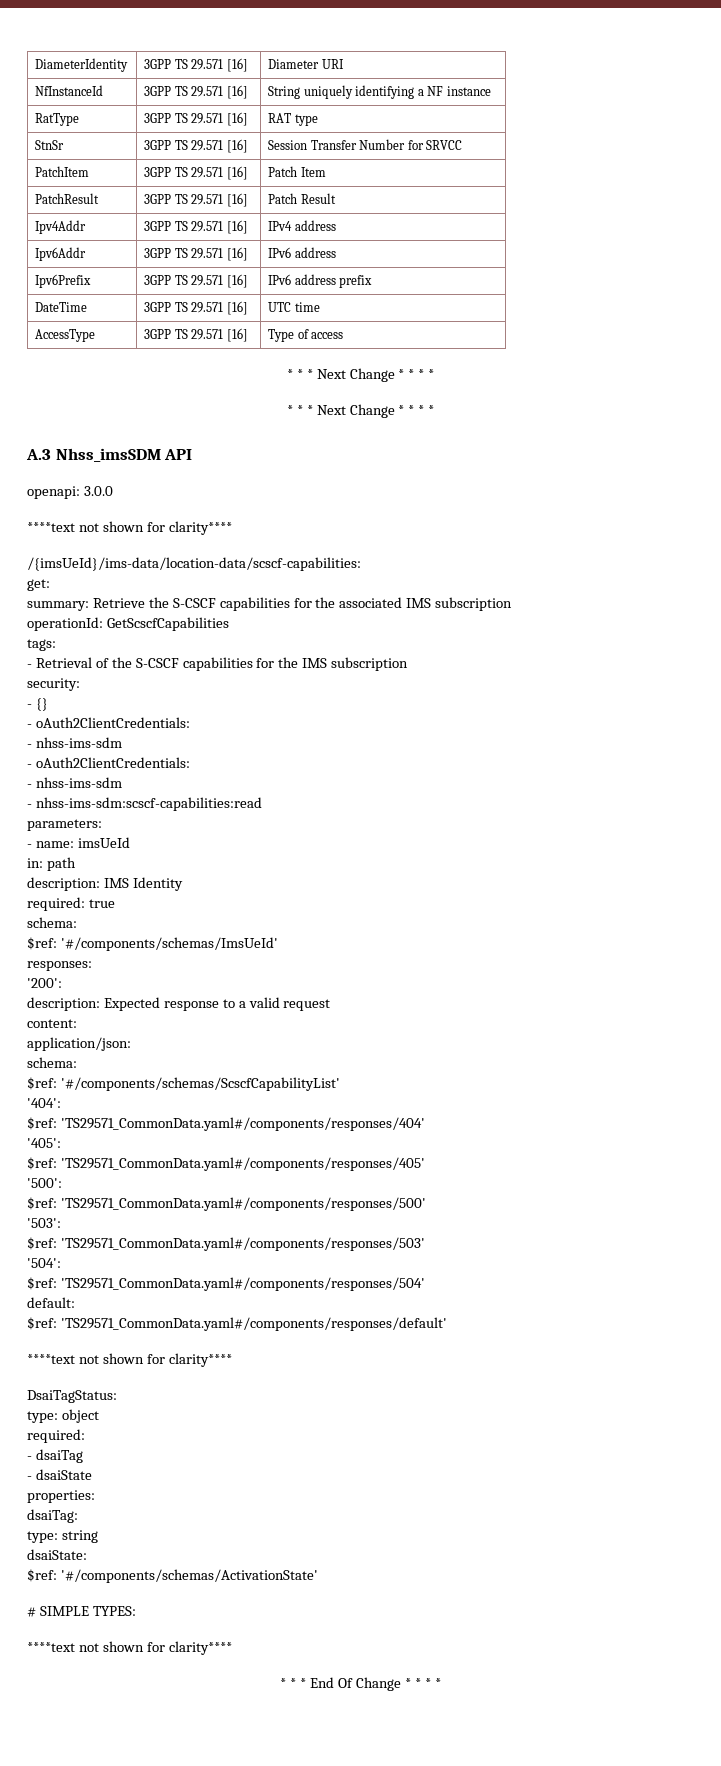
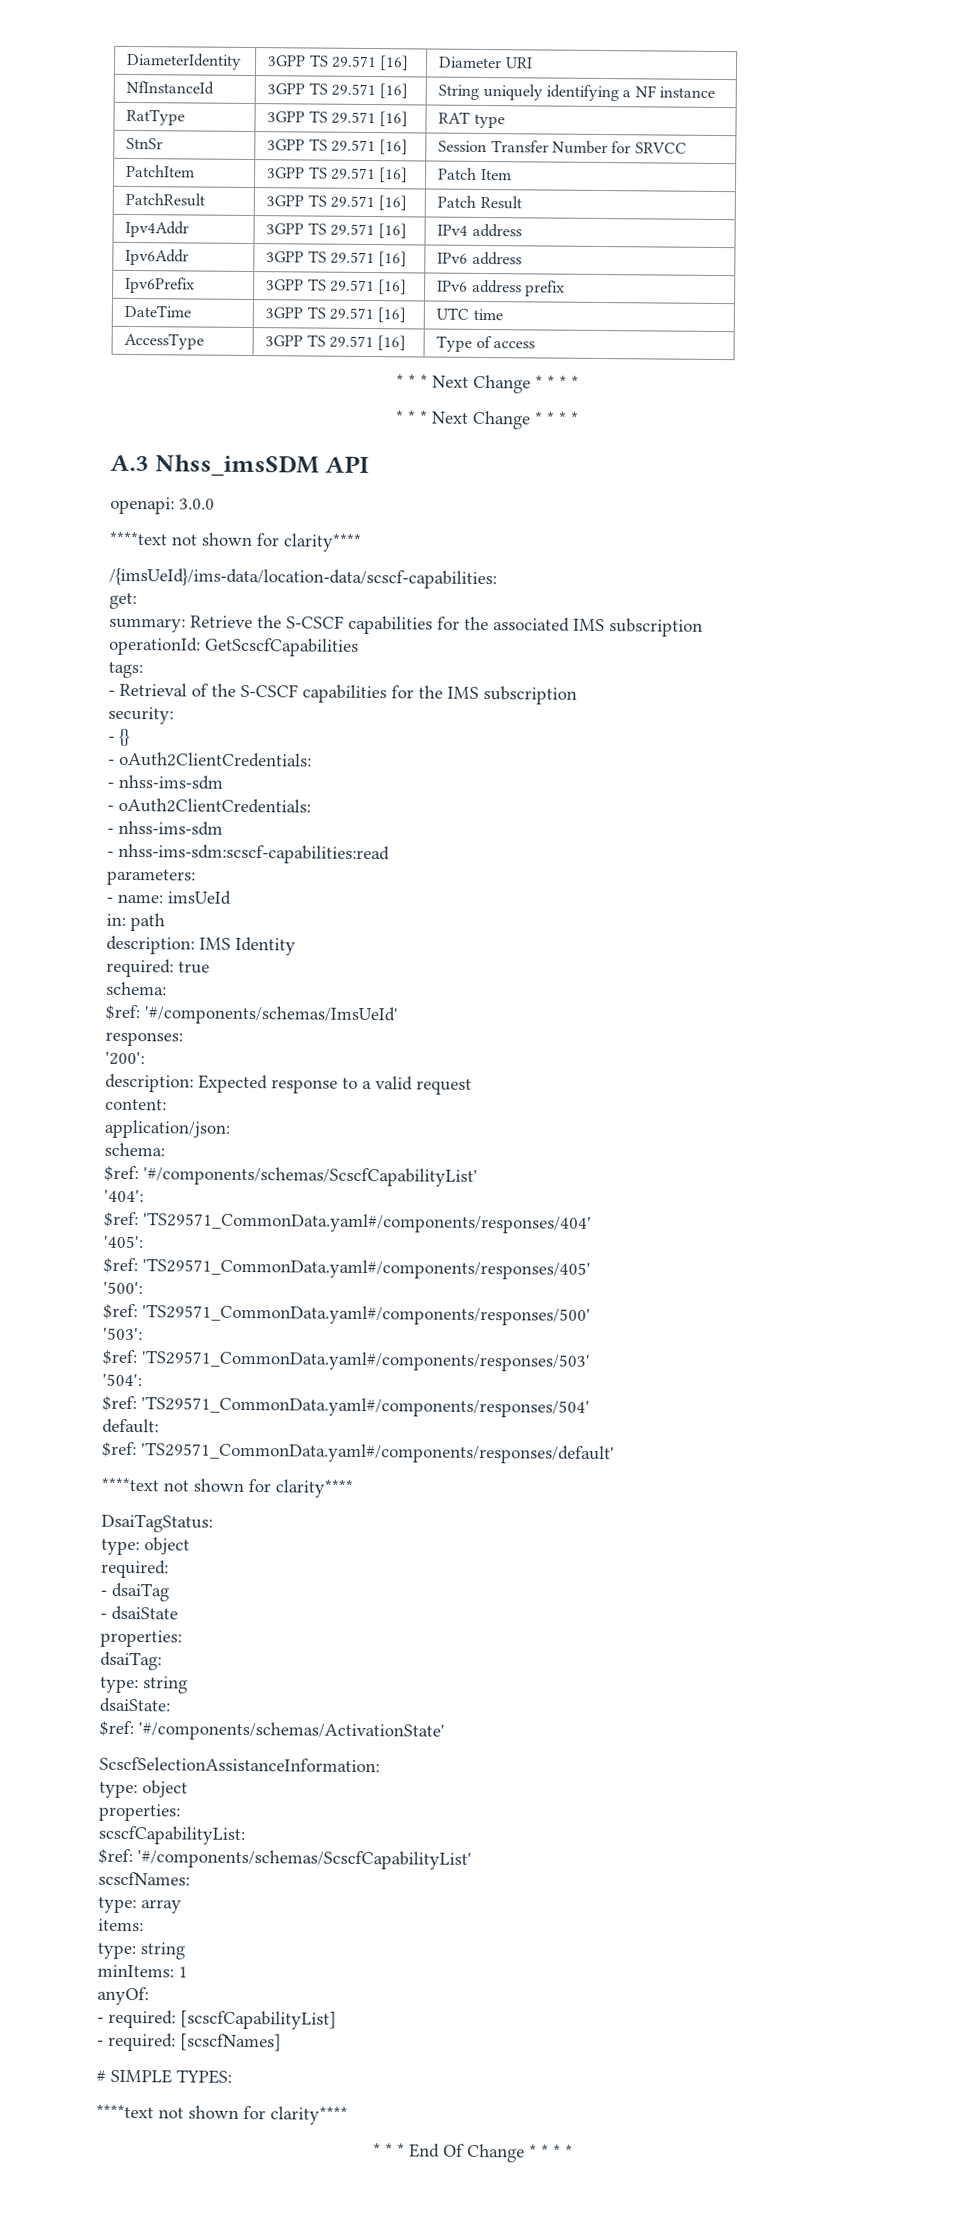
+ ScscfSelectionAssistanceInformation:
+ type: object
+ properties:
+ scscfCapabilityList:
+ $ref: '#/components/schemas/ScscfCapabilityList'
+ scscfNames:
+ type: array
+ items:
+ type: string
+ minItems: 1
+ anyOf:
+ - required: [scscfCapabilityList]
+ - required: [scscfNames]

